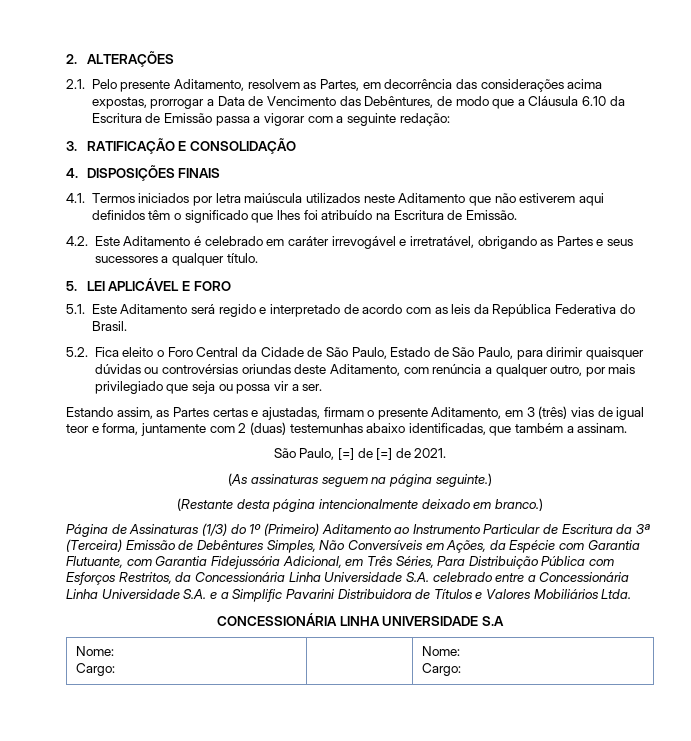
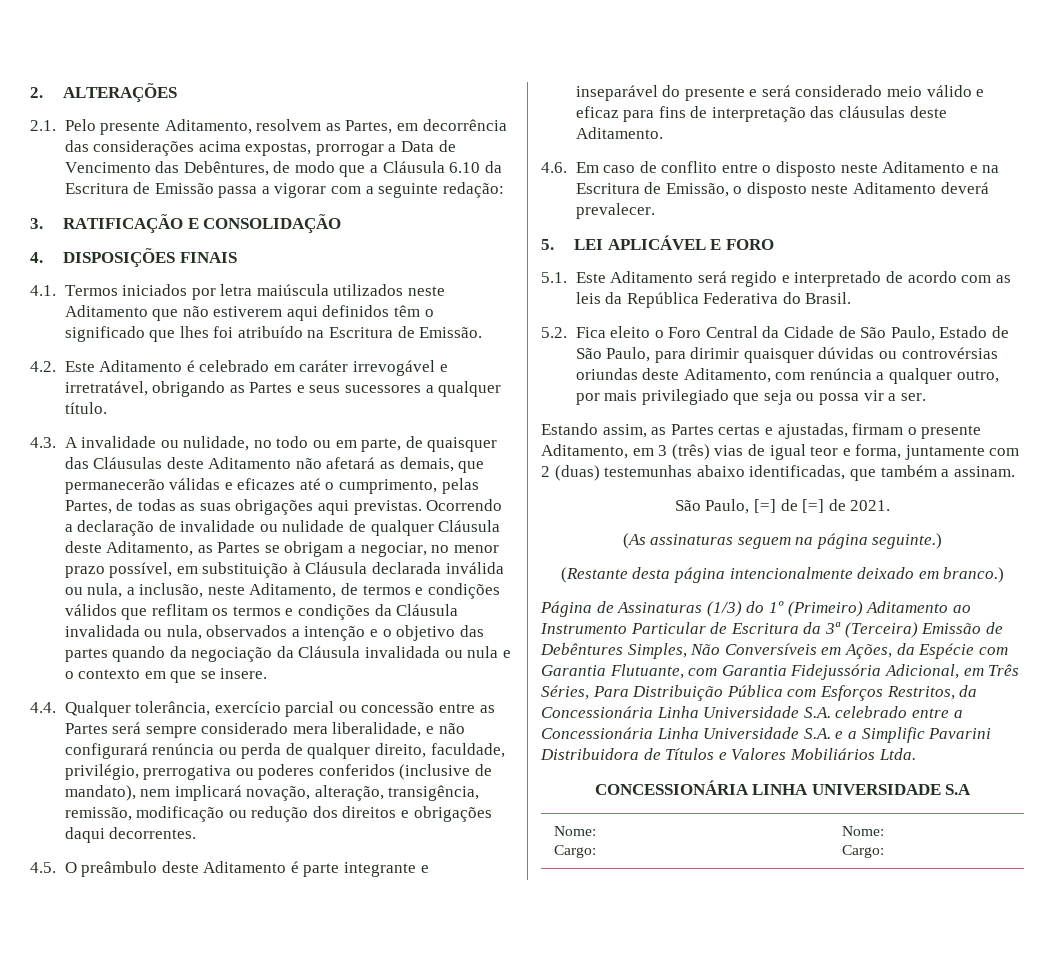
+ 4.3. A invalidade ou nulidade, no todo ou em parte, de quaisquer das Cláusulas deste Aditamento não afetará as demais, que permanecerão válidas e eficazes até o cumprimento, pelas Partes, de todas as suas obrigações aqui previstas. Ocorrendo a declaração de invalidade ou nulidade de qualquer Cláusula deste Aditamento, as Partes se obrigam a negociar, no menor prazo possível, em substituição à Cláusula declarada inválida ou nula, a inclusão, neste Aditamento, de termos e condições válidos que reflitam os termos e condições da Cláusula invalidada ou nula, observados a intenção e o objetivo das partes quando da negociação da Cláusula invalidada ou nula e o contexto em que se insere.
+ 4.4. Qualquer tolerância, exercício parcial ou concessão entre as Partes será sempre considerado mera liberalidade, e não configurará renúncia ou perda de qualquer direito, faculdade, privilégio, prerrogativa ou poderes conferidos (inclusive de mandato), nem implicará novação, alteração, transigência, remissão, modificação ou redução dos direitos e obrigações daqui decorrentes.
+ 4.5. O preâmbulo deste Aditamento é parte integrante e inseparável do presente e será considerado meio válido e eficaz para fins de interpretação das cláusulas deste Aditamento.
+ 4.6. Em caso de conflito entre o disposto neste Aditamento e na Escritura de Emissão, o disposto neste Aditamento deverá prevalecer.

